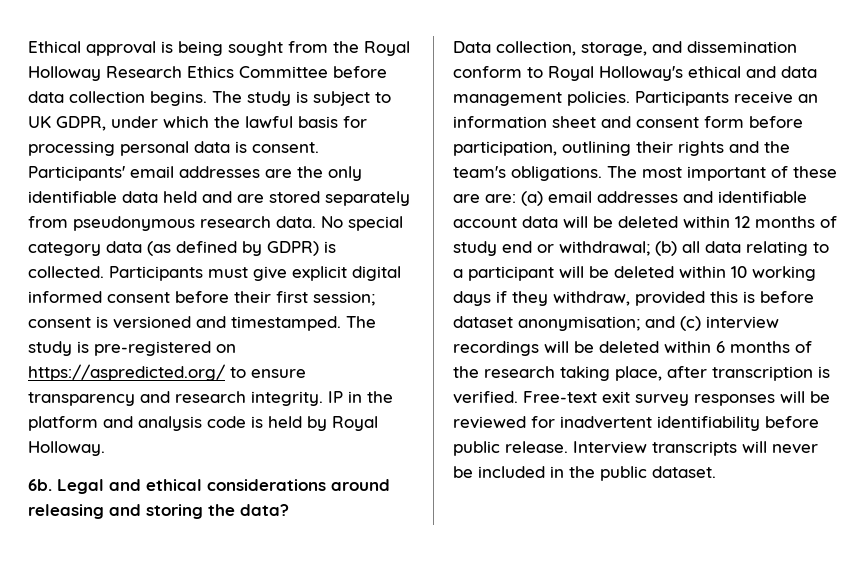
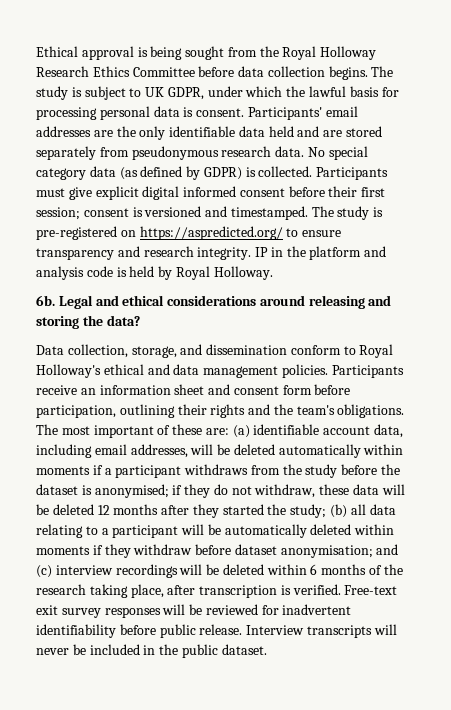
- The most important of these are are: (a) email addresses and identifiable account data will be deleted within 12 months of study end or withdrawal; (b) all data relating to a participant will be deleted within 10 working days if they withdraw, provided this is before dataset anonymisation; and (c) interview recordings will be deleted within 6 months of the research taking place, after transcription is verified.
+ The most important of these are: (a) identifiable account data, including email addresses, will be deleted automatically within moments if a participant withdraws from the study before the dataset is anonymised; if they do not withdraw, these data will be deleted 12 months after they started the study; (b) all data relating to a participant will be automatically deleted within moments if they withdraw before dataset anonymisation; and (c) interview recordings will be deleted within 6 months of the research taking place, after transcription is verified.

